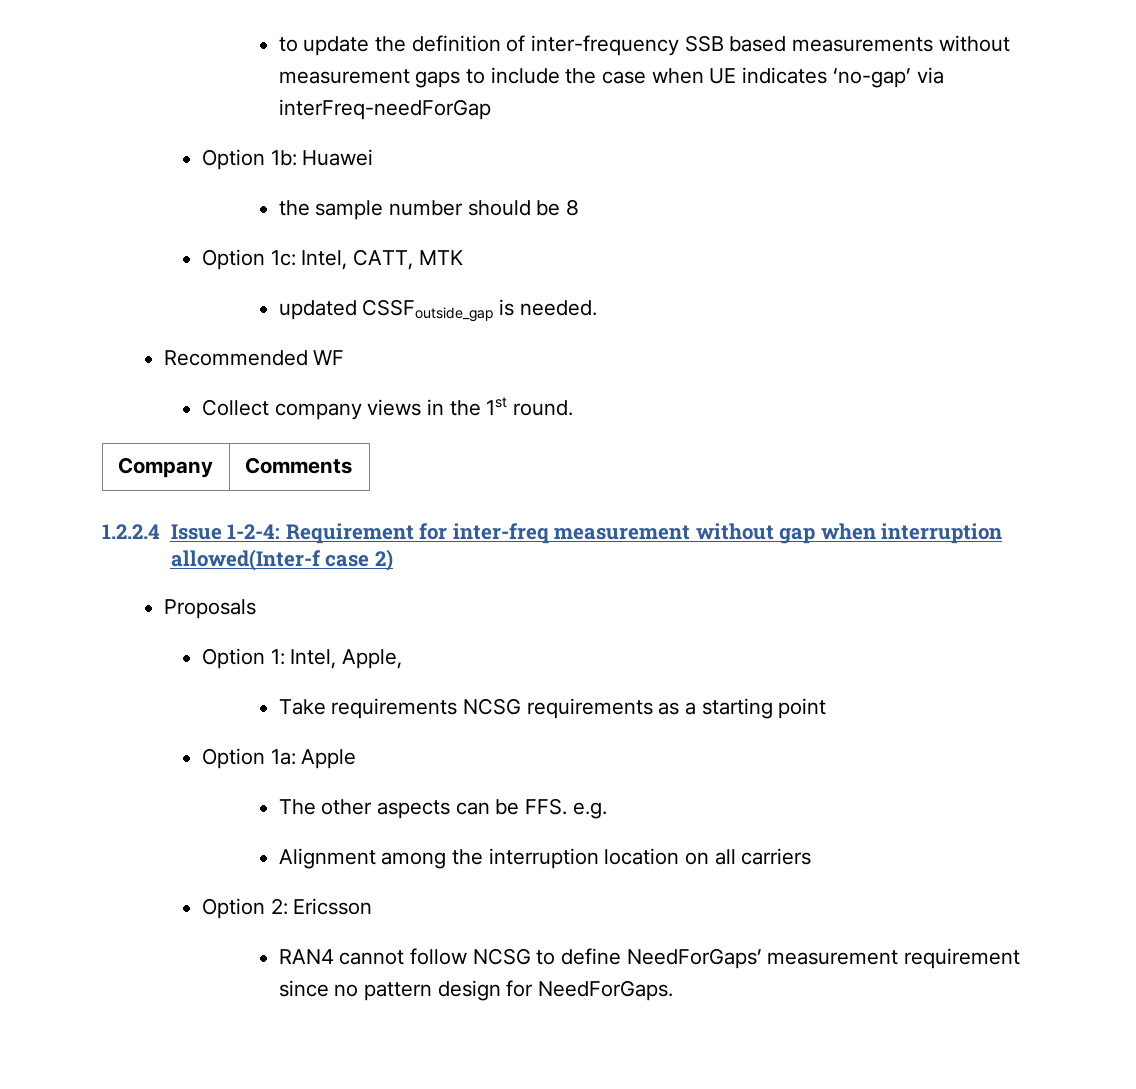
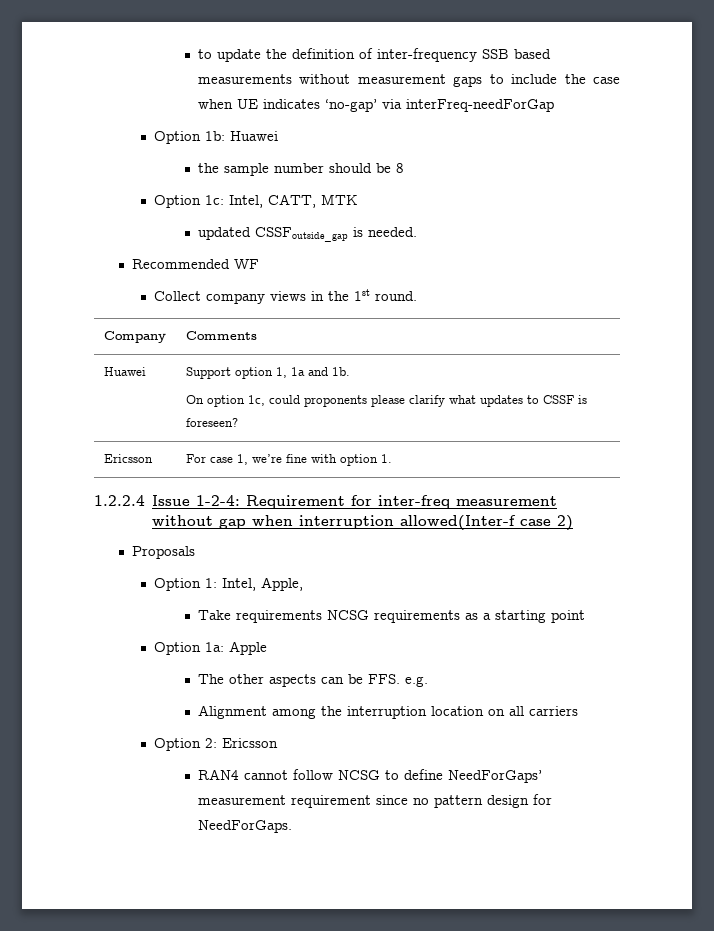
+ Huawei | Support option 1, 1a and 1b.
+ On option 1c, could proponents please clarify what updates to CSSF is foreseen?
+ Ericsson | For case 1, we’re fine with option 1.

